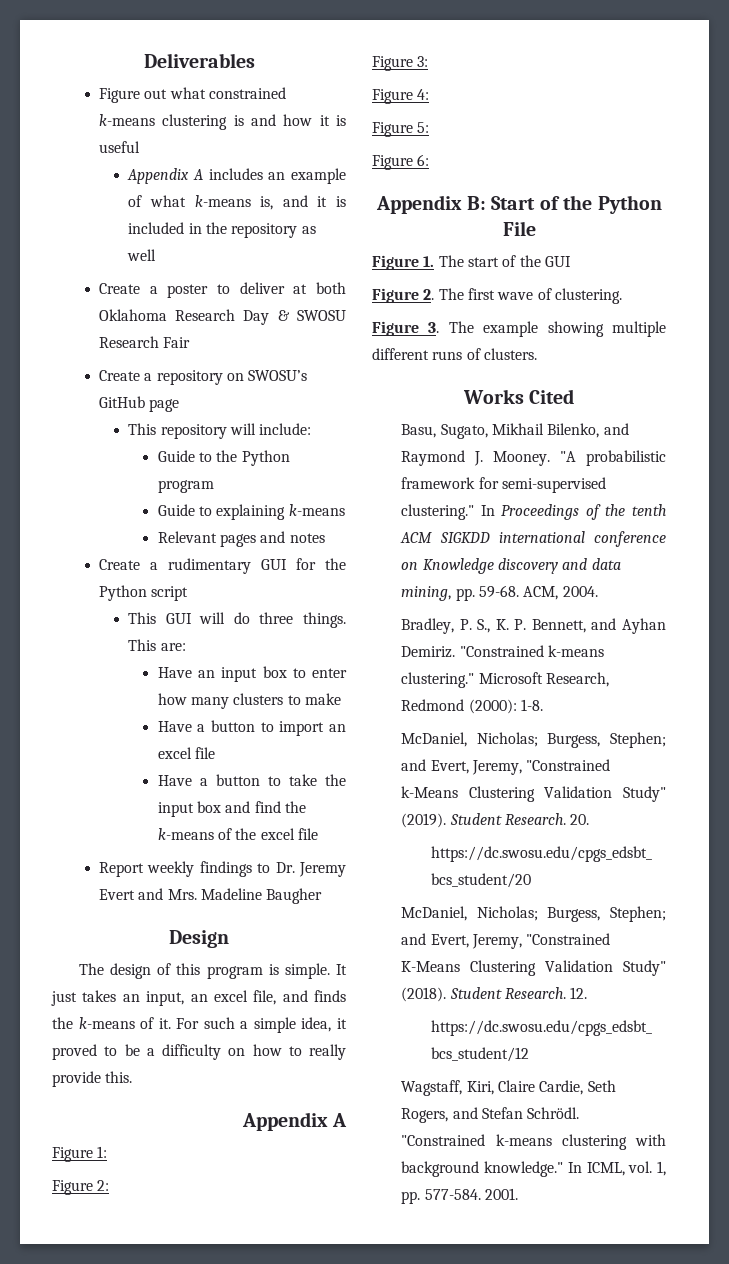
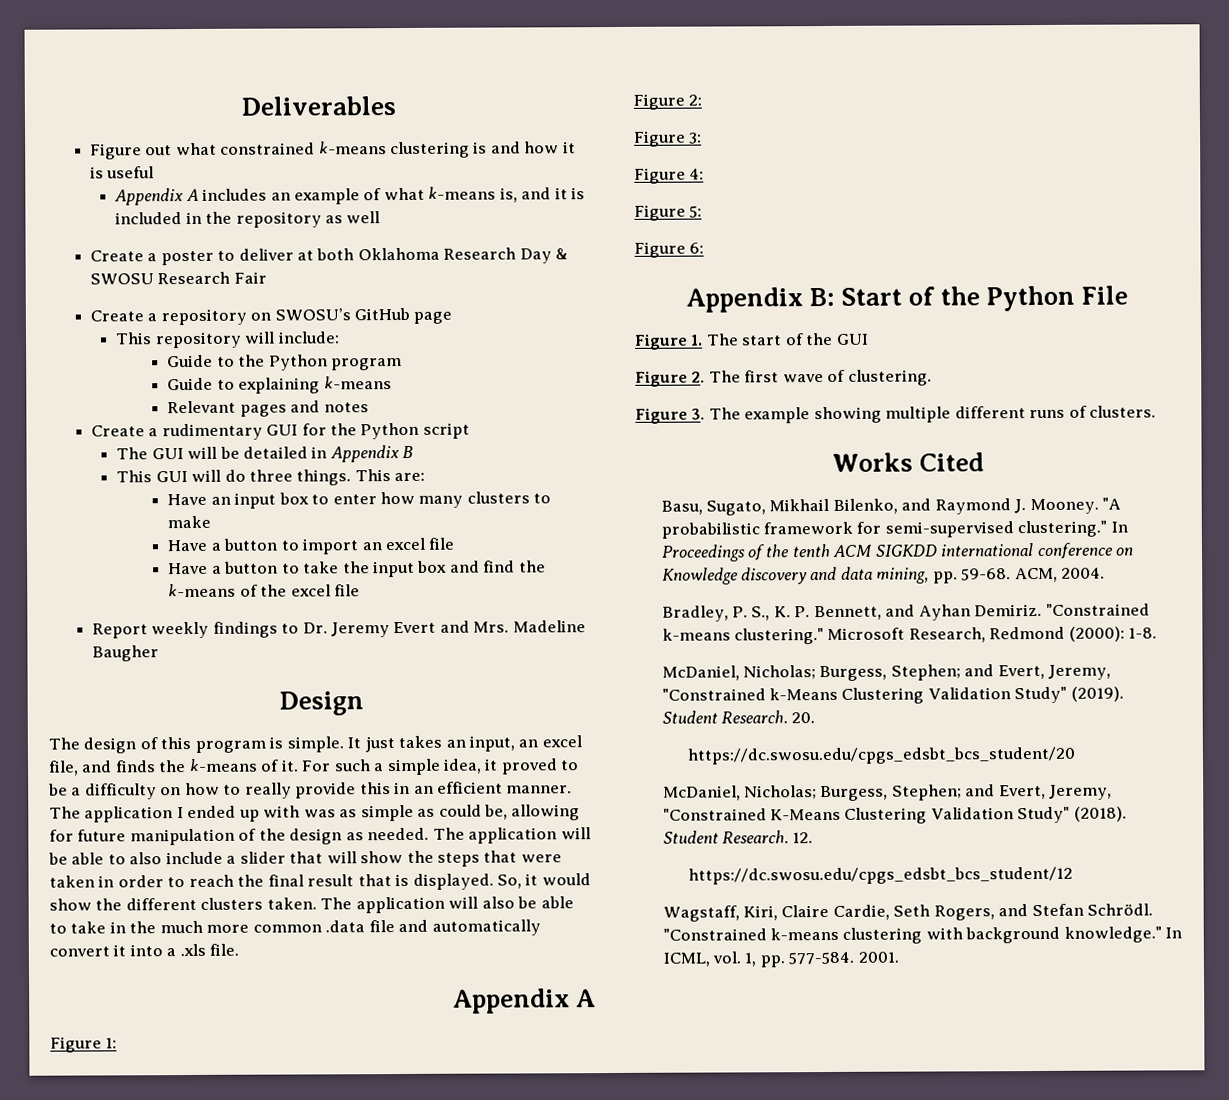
+ The GUI will be detailed in Appendix B
- For such a simple idea, it proved to be a difficulty on how to really provide this.
+ For such a simple idea, it proved to be a difficulty on how to really provide this in an efficient manner. The application I ended up with was as simple as could be, allowing for future manipulation of the design as needed. The application will be able to also include a slider that will show the steps that were taken in order to reach the final result that is displayed. So, it would show the different clusters taken. The application will also be able to take in the much more common .data file and automatically convert it into a .xls file.

